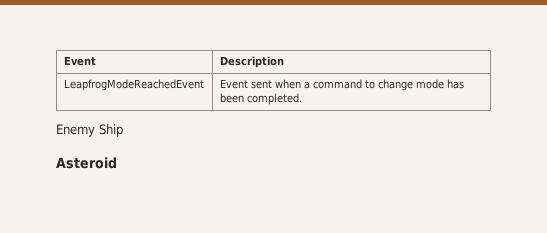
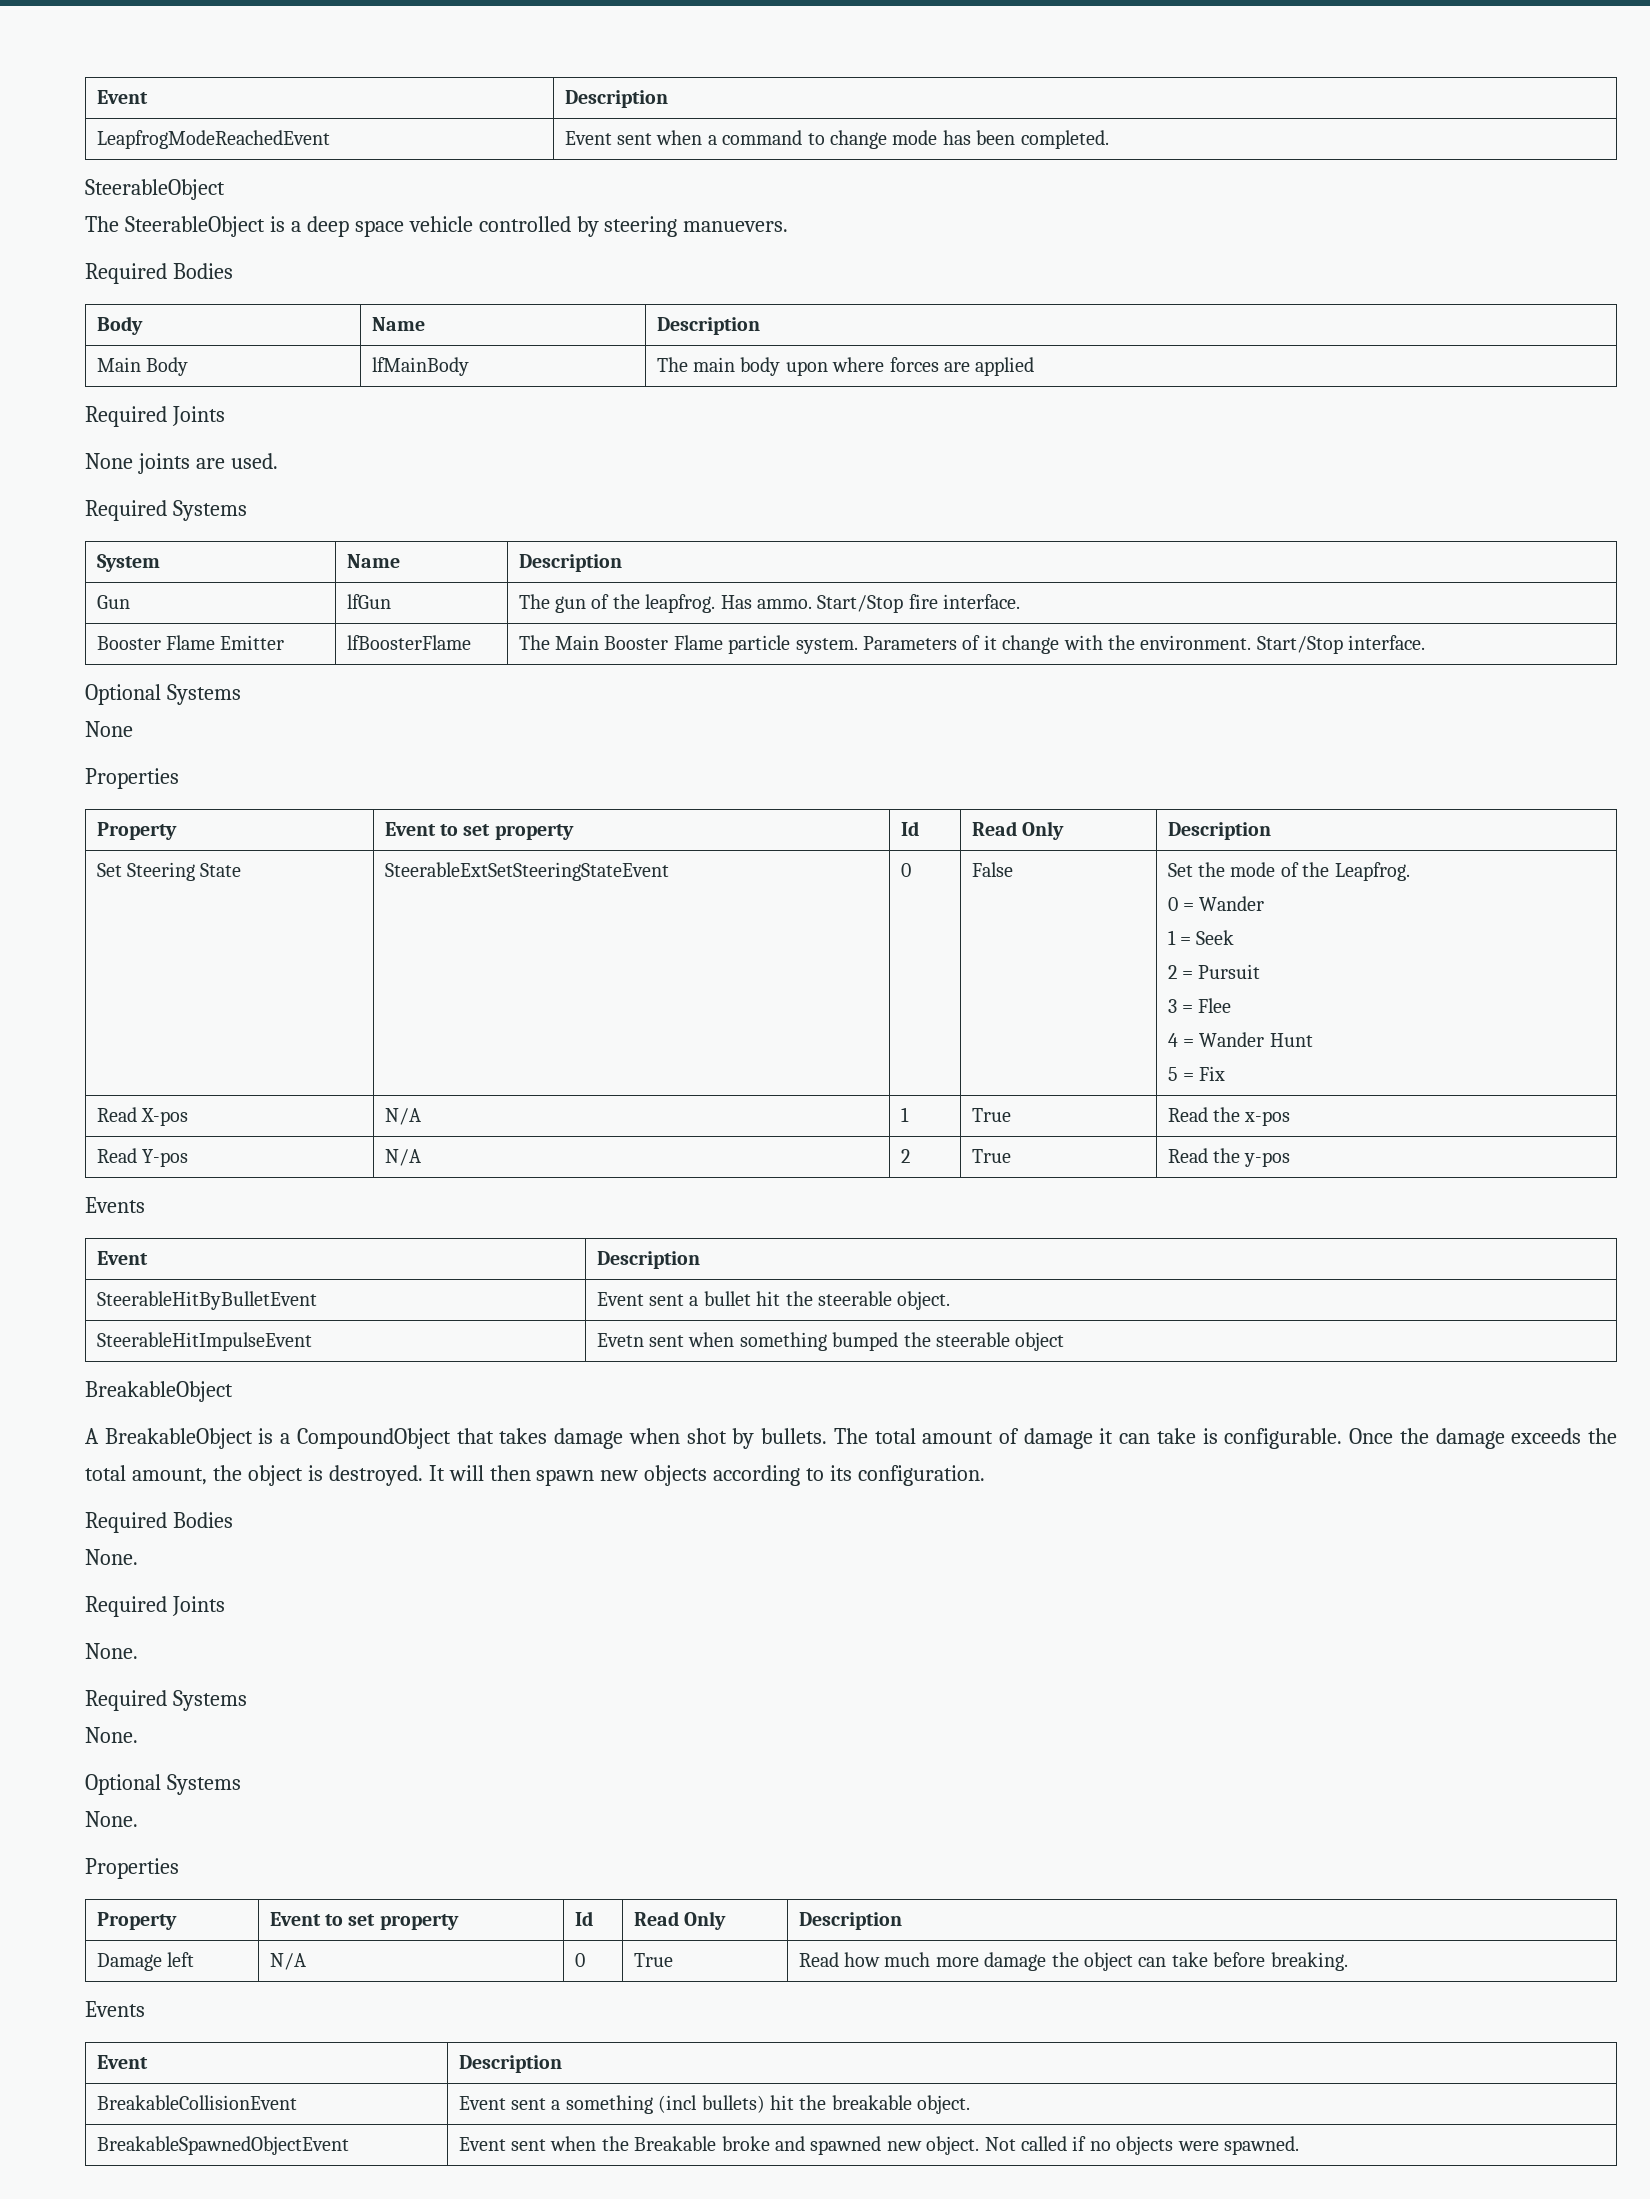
  LeapfrogModeReachedEvent | Event sent when a command to change mode has been completed.
- Enemy Ship
- Asteroid
+ SteerableObject
+ The SteerableObject is a deep space vehicle controlled by steering manuevers.
+ Required Bodies
+ Body | Name | Description
+ Main Body | lfMainBody | The main body upon where forces are applied
+ Required Joints
+ None joints are used.
+ Required Systems
+ System | Name | Description
+ Gun | lfGun | The gun of the leapfrog. Has ammo. Start/Stop fire interface.
+ Booster Flame Emitter | lfBoosterFlame | The Main Booster Flame particle system. Parameters of it change with the environment. Start/Stop interface.
+ Optional Systems
+ None
+ Properties
+ Property | Event to set property | Id | Read Only | Description
+ Set Steering State | SteerableExtSetSteeringStateEvent | 0 | False | Set the mode of the Leapfrog.
+ 0 = Wander
+ 1 = Seek
+ 2 = Pursuit
+ 3 = Flee
+ 4 = Wander Hunt
+ 5 = Fix
+ Read X-pos | N/A | 1 | True | Read the x-pos
+ Read Y-pos | N/A | 2 | True | Read the y-pos
+ Events
+ Event | Description
+ SteerableHitByBulletEvent | Event sent a bullet hit the steerable object.
+ SteerableHitImpulseEvent | Evetn sent when something bumped the steerable object
+ BreakableObject
+ A BreakableObject is a CompoundObject that takes damage when shot by bullets. The total amount of damage it can take is configurable. Once the damage exceeds the total amount, the object is destroyed. It will then spawn new objects according to its configuration.
+ Required Bodies
+ None.
+ Required Joints
+ None.
+ Required Systems
+ None.
+ Optional Systems
+ None.
+ Properties
+ Property | Event to set property | Id | Read Only | Description
+ Damage left | N/A | 0 | True | Read how much more damage the object can take before breaking.
+ Events
+ Event | Description
+ BreakableCollisionEvent | Event sent a something (incl bullets) hit the breakable object.
+ BreakableSpawnedObjectEvent | Event sent when the Breakable broke and spawned new object. Not called if no objects were spawned.

